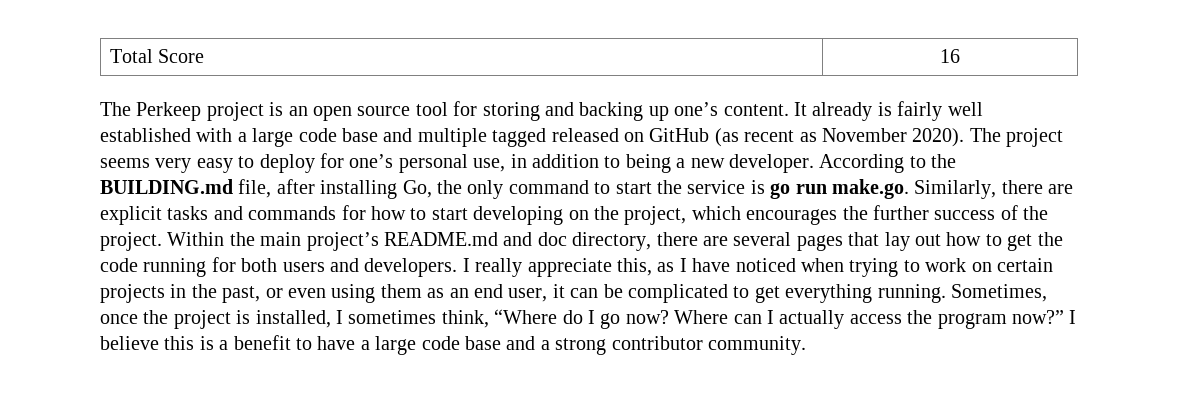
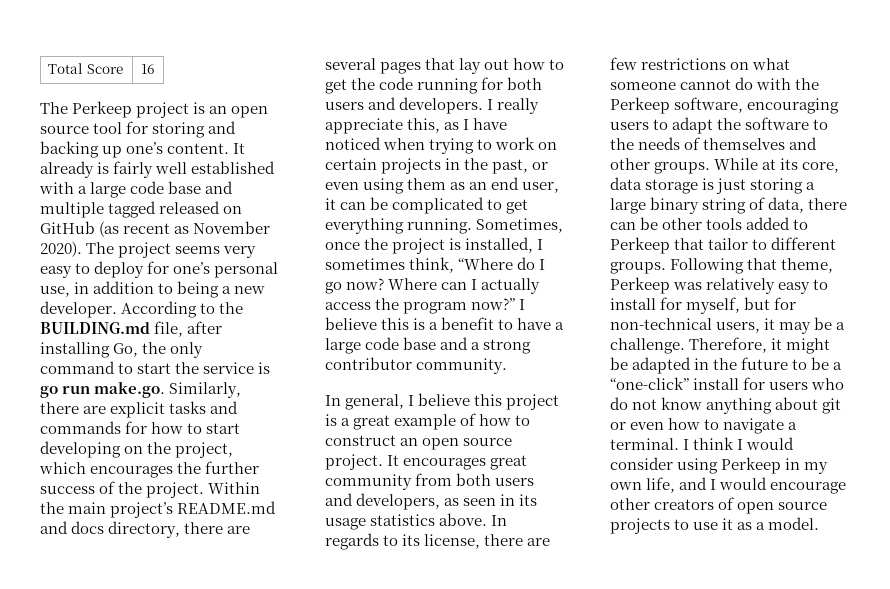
- Within the main project’s README.md and doc directory, there are several pages that lay out how to get the code running for both users and developers.
+ Within the main project’s README.md and docs directory, there are several pages that lay out how to get the code running for both users and developers.
+ In general, I believe this project is a great example of how to construct an open source project. It encourages great community from both users and developers, as seen in its usage statistics above. In regards to its license, there are few restrictions on what someone cannot do with the Perkeep software, encouraging users to adapt the software to the needs of themselves and other groups. While at its core, data storage is just storing a large binary string of data, there can be other tools added to Perkeep that tailor to different groups. Following that theme, Perkeep was relatively easy to install for myself, but for non-technical users, it may be a challenge. Therefore, it might be adapted in the future to be a “one-click” install for users who do not know anything about git or even how to navigate a terminal. I think I would consider using Perkeep in my own life, and I would encourage other creators of open source projects to use it as a model.

